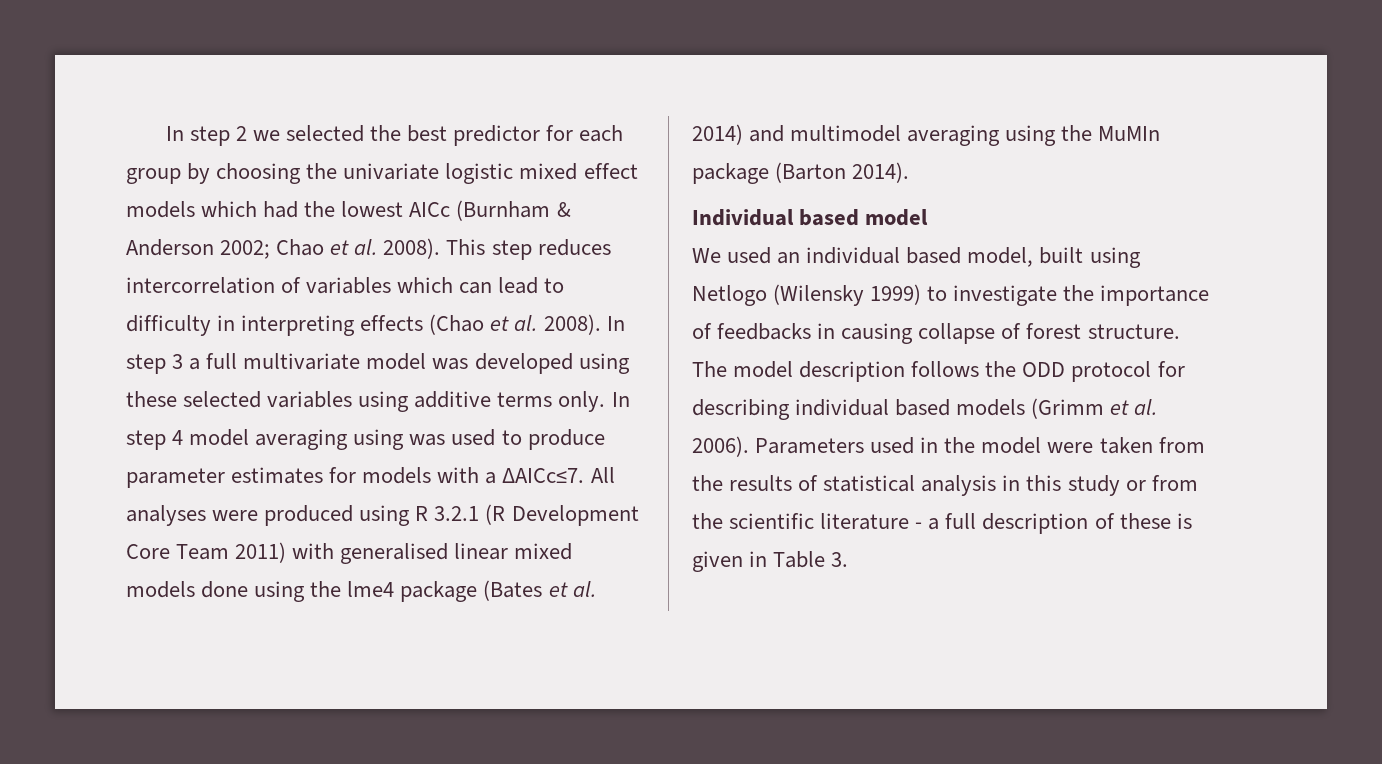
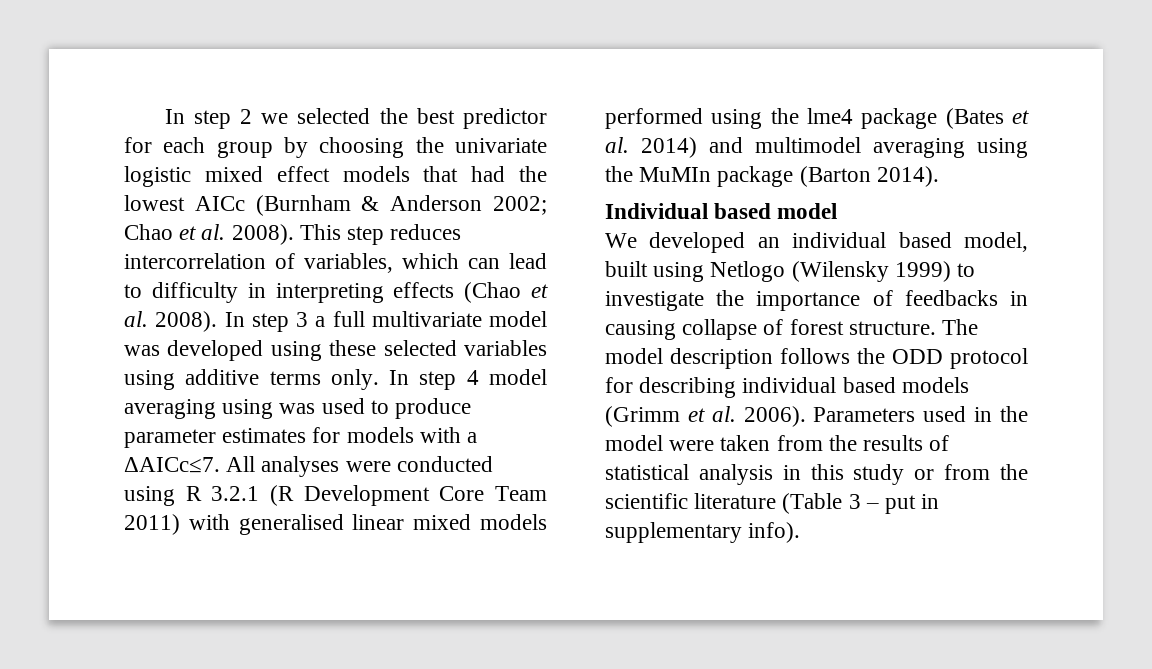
- In step 2 we selected the best predictor for each group by choosing the univariate logistic mixed effect models which had the lowest AICc (Burnham & Anderson 2002; Chao et al. 2008).
+ In step 2 we selected the best predictor for each group by choosing the univariate logistic mixed effect models that had the lowest AICc (Burnham & Anderson 2002; Chao et al. 2008).
- This step reduces intercorrelation of variables which can lead to difficulty in interpreting effects (Chao et al. 2008).
+ This step reduces intercorrelation of variables, which can lead to difficulty in interpreting effects (Chao et al. 2008).
- All analyses were produced using R 3.2.1 (R Development Core Team 2011) with generalised linear mixed models done using the lme4 package (Bates et al. 2014) and multimodel averaging using the MuMIn package (Barton 2014).
+ All analyses were conducted using R 3.2.1 (R Development Core Team 2011) with generalised linear mixed models performed using the lme4 package (Bates et al. 2014) and multimodel averaging using the MuMIn package (Barton 2014).
- We used an individual based model, built using Netlogo (Wilensky 1999) to investigate the importance of feedbacks in causing collapse of forest structure.
+ We developed an individual based model, built using Netlogo (Wilensky 1999) to investigate the importance of feedbacks in causing collapse of forest structure.
- Parameters used in the model were taken from the results of statistical analysis in this study or from the scientific literature - a full description of these is given in Table 3.
+ Parameters used in the model were taken from the results of statistical analysis in this study or from the scientific literature (Table 3 – put in supplementary info).

